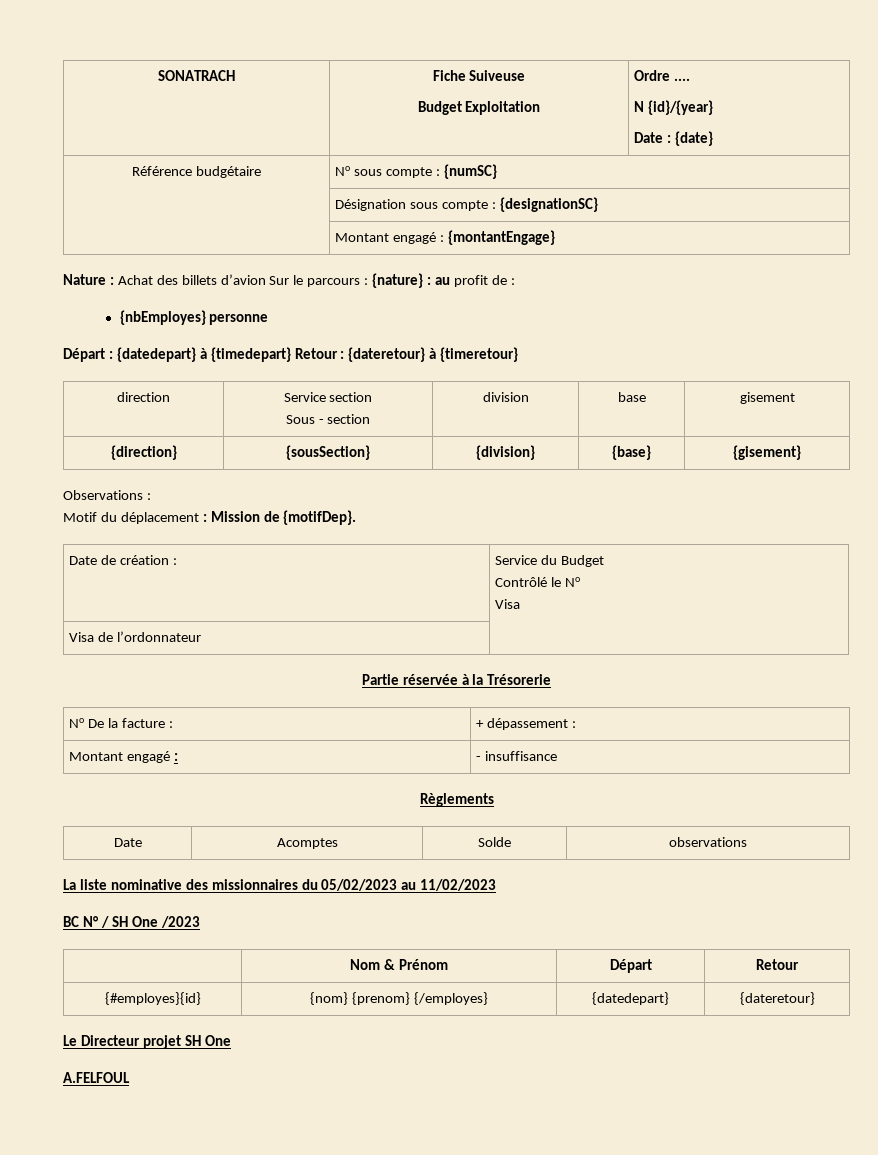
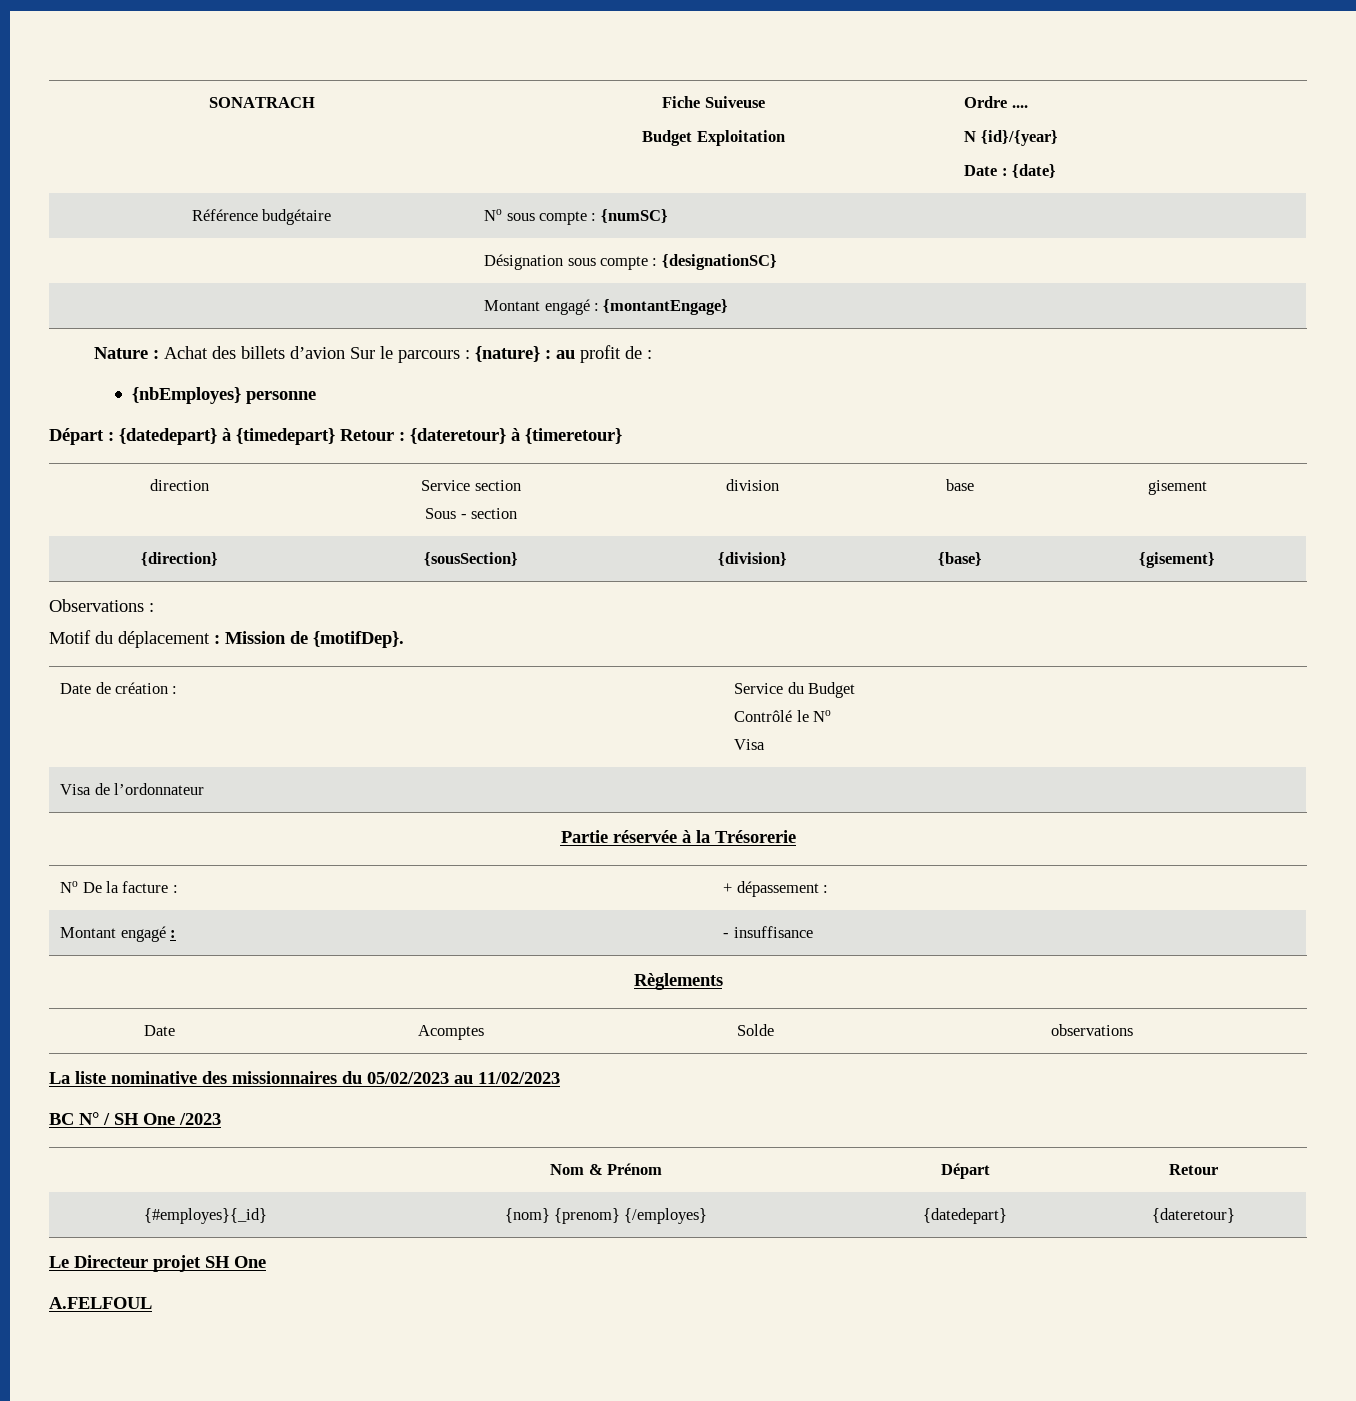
- {#employes}{id} | {nom} {prenom} {/employes} | {datedepart} | {dateretour}
+ {#employes}{_id} | {nom} {prenom} {/employes} | {datedepart} | {dateretour}

